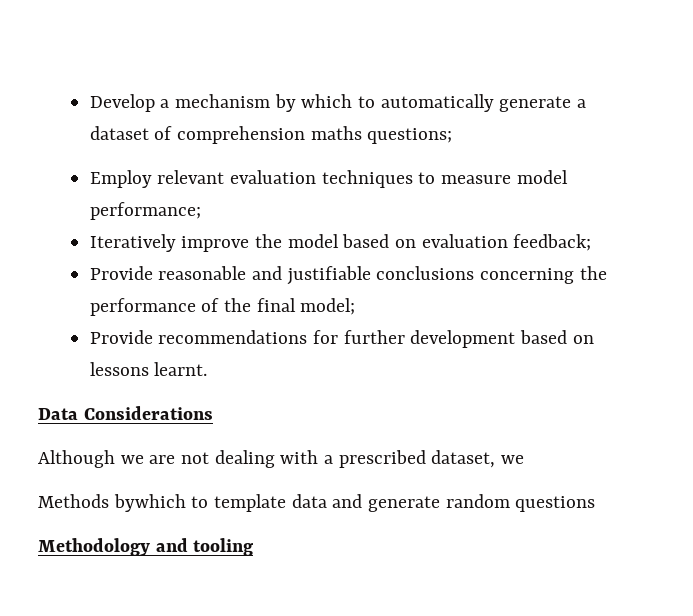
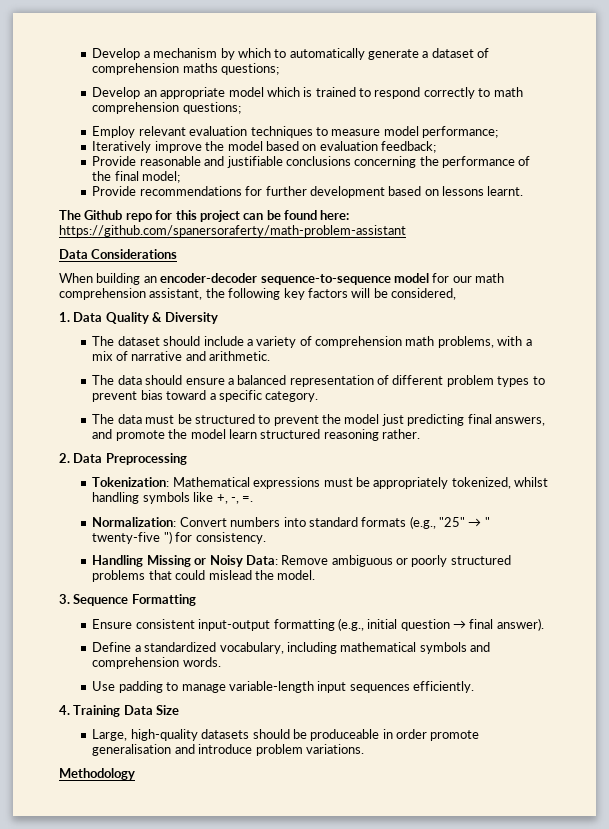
+ Develop an appropriate model which is trained to respond correctly to math comprehension questions;
+ The Github repo for this project can be found here: https://github.com/spanersoraferty/math-problem-assistant
  Data Considerations
- Although we are not dealing with a prescribed dataset, we
- Methods bywhich to template data and generate random questions
+ When building an encoder-decoder sequence-to-sequence model for our math comprehension assistant, the following key factors will be considered,
+ 1. Data Quality & Diversity
+ The dataset should include a variety of comprehension math problems, with a mix of narrative and arithmetic.
+ The data should ensure a balanced representation of different problem types to prevent bias toward a specific category.
+ The data must be structured to prevent the model just predicting final answers, and promote the model learn structured reasoning rather.
+ 2. Data Preprocessing
+ Tokenization: Mathematical expressions must be appropriately tokenized, whilst handling symbols like +, -, =.
+ Normalization: Convert numbers into standard formats (e.g., "25" → " twenty-five ") for consistency.
+ Handling Missing or Noisy Data: Remove ambiguous or poorly structured problems that could mislead the model.
+ 3. Sequence Formatting
+ Ensure consistent input-output formatting (e.g., initial question → final answer).
+ Define a standardized vocabulary, including mathematical symbols and comprehension words.
+ Use padding to manage variable-length input sequences efficiently.
+ 4. Training Data Size
+ Large, high-quality datasets should be produceable in order promote generalisation and introduce problem variations.
- Methodology and tooling
+ Methodology

